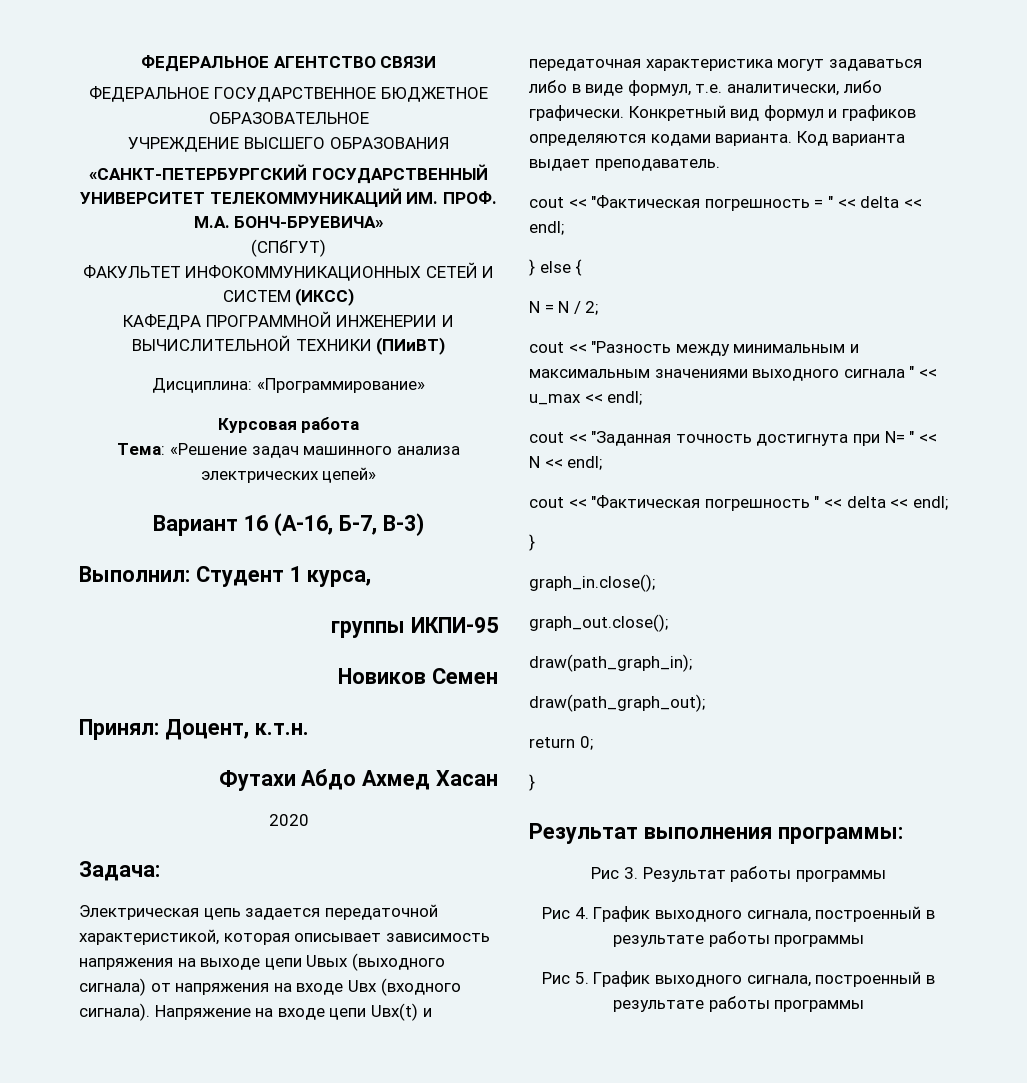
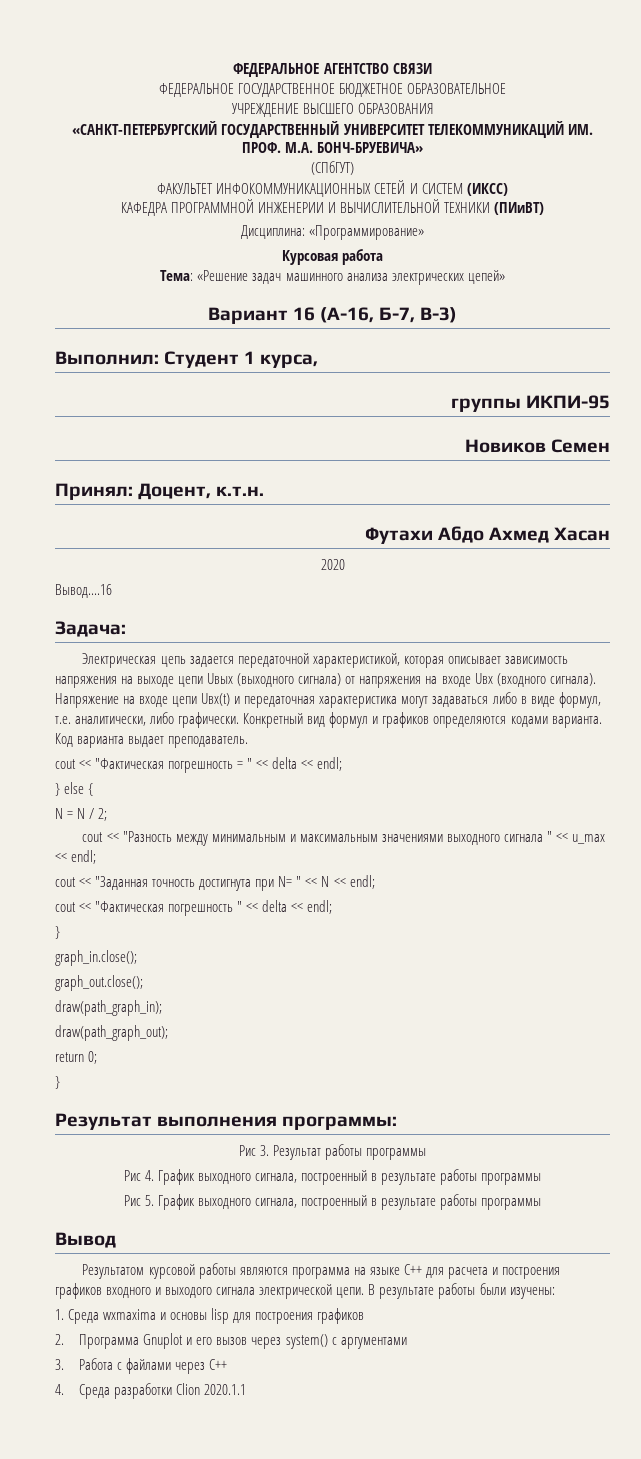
+ Вывод....16
+ Вывод
+ Результатом курсовой работы являются программа на языке С++ для расчета и построения графиков входного и выходого сигнала электрической цепи. В результате работы были изучены:
+ 1. Среда wxmaxima и основы lisp для построения графиков
+ 2. Программа Gnuplot и его вызов через system() с аргументами
+ 3. Работа с файлами через C++
+ 4. Среда разработки Clion 2020.1.1

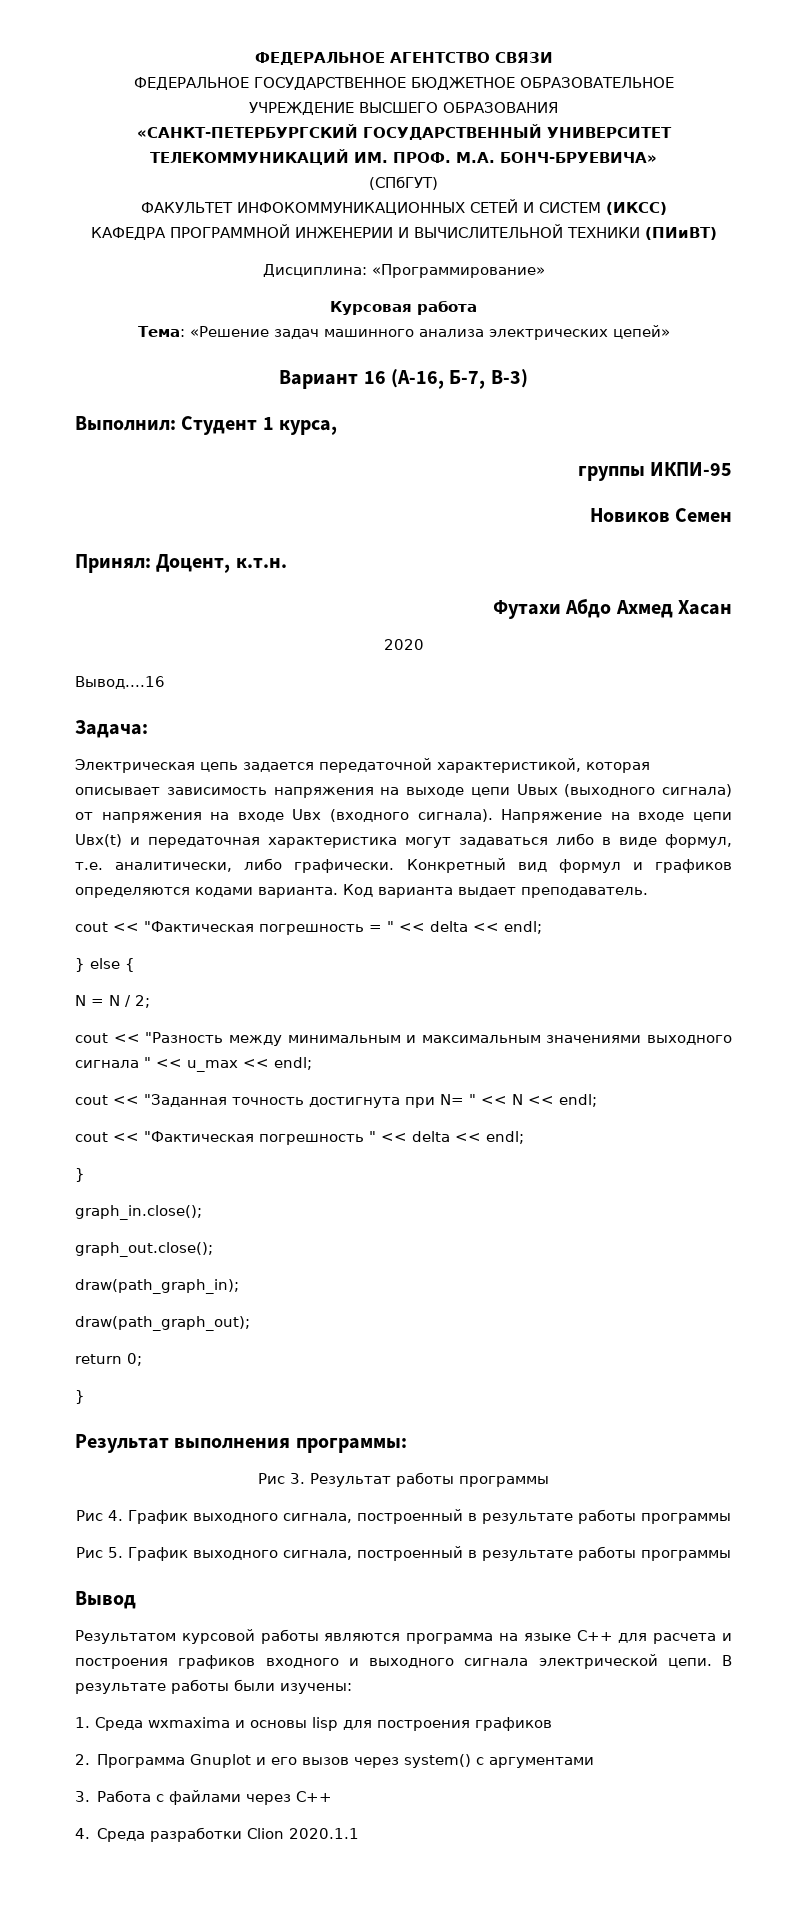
- Результатом курсовой работы являются программа на языке С++ для расчета и построения графиков входного и выходого сигнала электрической цепи.
+ Результатом курсовой работы являются программа на языке С++ для расчета и построения графиков входного и выходного сигнала электрической цепи.

